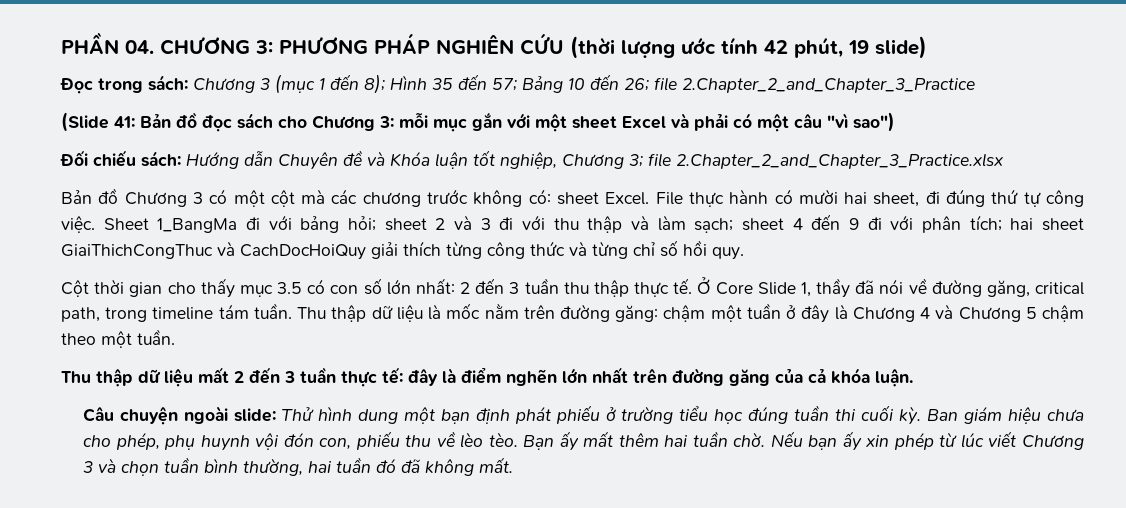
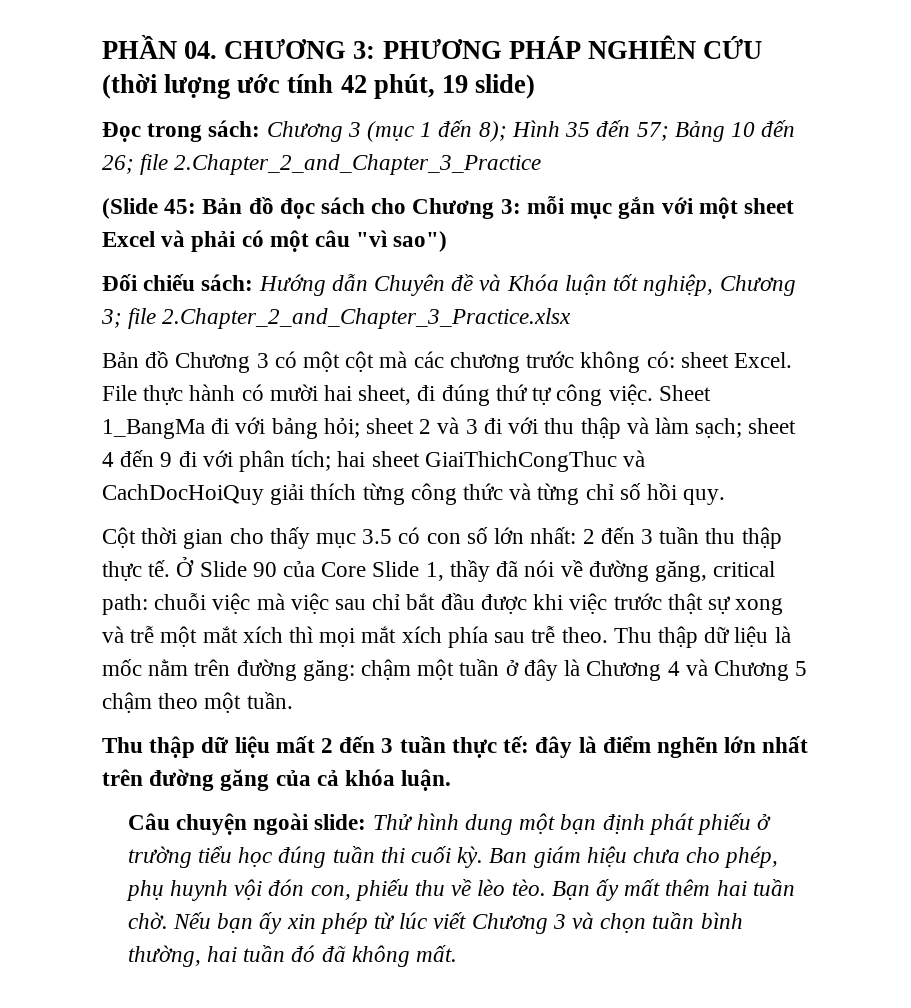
- (Slide 41: Bản đồ đọc sách cho Chương 3: mỗi mục gắn với một sheet Excel và phải có một câu "vì sao")
+ (Slide 45: Bản đồ đọc sách cho Chương 3: mỗi mục gắn với một sheet Excel và phải có một câu "vì sao")
- Ở Core Slide 1, thầy đã nói về đường găng, critical path, trong timeline tám tuần.
+ Ở Slide 90 của Core Slide 1, thầy đã nói về đường găng, critical path: chuỗi việc mà việc sau chỉ bắt đầu được khi việc trước thật sự xong và trễ một mắt xích thì mọi mắt xích phía sau trễ theo.

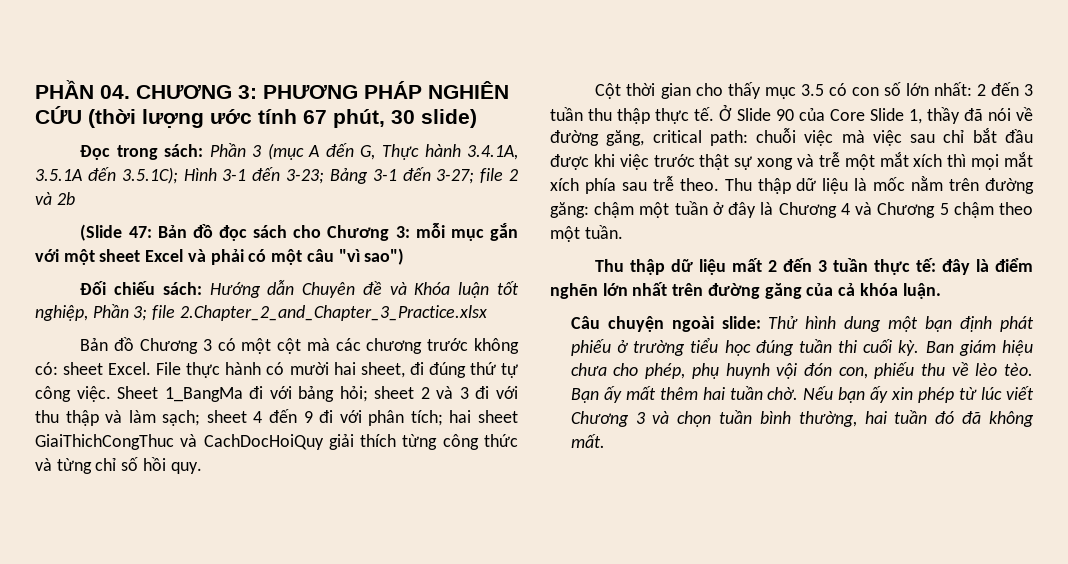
- PHẦN 04. CHƯƠNG 3: PHƯƠNG PHÁP NGHIÊN CỨU (thời lượng ước tính 42 phút, 19 slide)
+ PHẦN 04. CHƯƠNG 3: PHƯƠNG PHÁP NGHIÊN CỨU (thời lượng ước tính 67 phút, 30 slide)
- Đọc trong sách: Chương 3 (mục 1 đến 8); Hình 35 đến 57; Bảng 10 đến 26; file 2.Chapter_2_and_Chapter_3_Practice
+ Đọc trong sách: Phần 3 (mục A đến G, Thực hành 3.4.1A, 3.5.1A đến 3.5.1C); Hình 3-1 đến 3-23; Bảng 3-1 đến 3-27; file 2 và 2b
- (Slide 45: Bản đồ đọc sách cho Chương 3: mỗi mục gắn với một sheet Excel và phải có một câu "vì sao")
+ (Slide 47: Bản đồ đọc sách cho Chương 3: mỗi mục gắn với một sheet Excel và phải có một câu "vì sao")
- Đối chiếu sách: Hướng dẫn Chuyên đề và Khóa luận tốt nghiệp, Chương 3; file 2.Chapter_2_and_Chapter_3_Practice.xlsx
+ Đối chiếu sách: Hướng dẫn Chuyên đề và Khóa luận tốt nghiệp, Phần 3; file 2.Chapter_2_and_Chapter_3_Practice.xlsx

